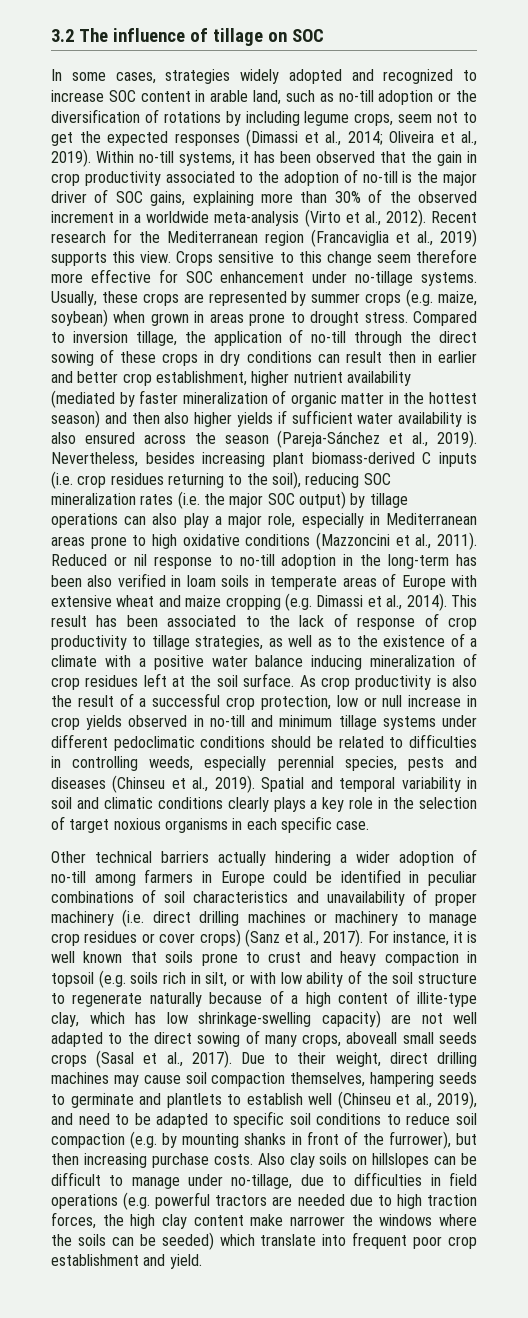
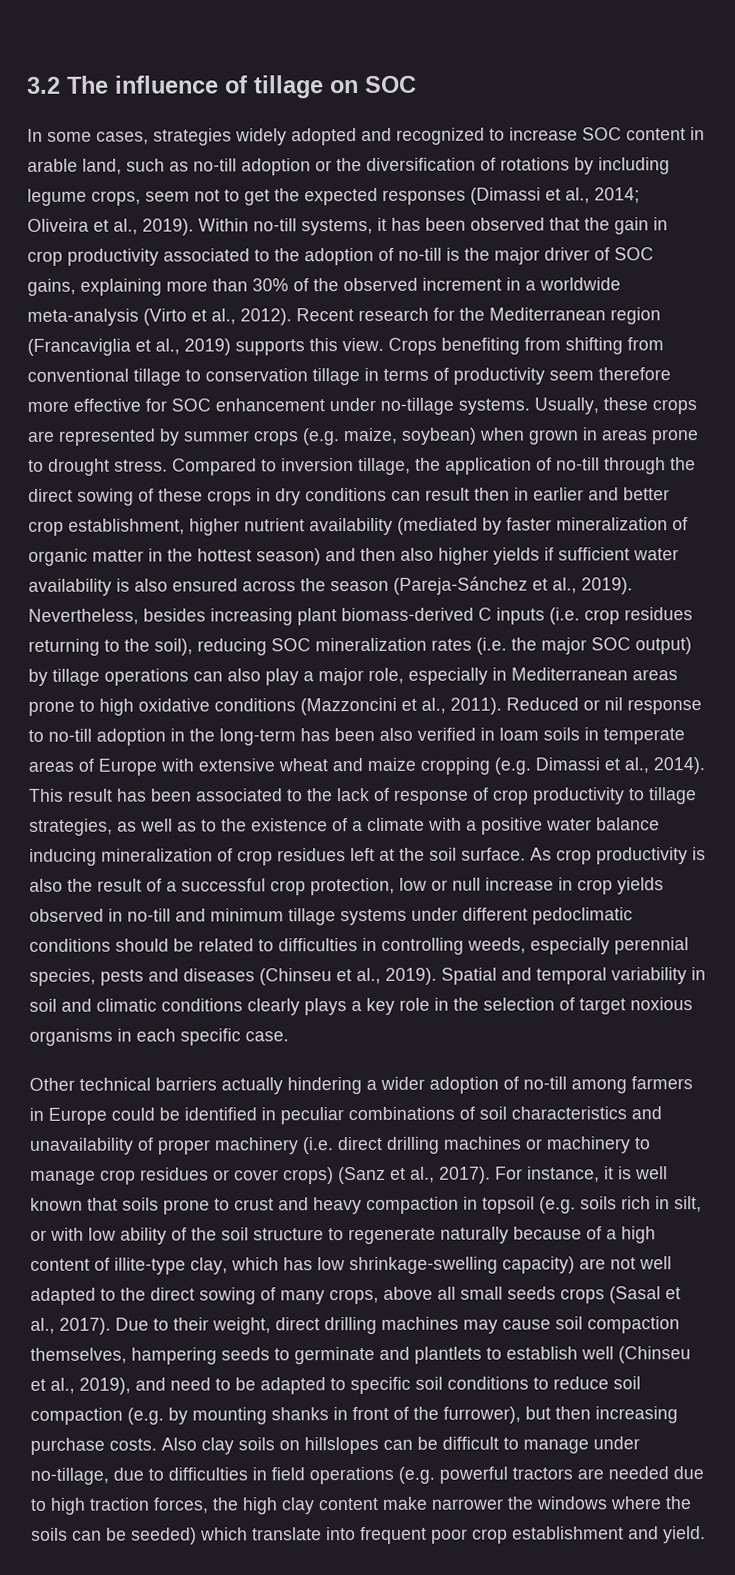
- Crops sensitive to this change seem therefore more effective for SOC enhancement under no-tillage systems.
+ Crops benefiting from shifting from conventional tillage to conservation tillage in terms of productivity seem therefore more effective for SOC enhancement under no-tillage systems.
- For instance, it is well known that soils prone to crust and heavy compaction in topsoil (e.g. soils rich in silt, or with low ability of the soil structure to regenerate naturally because of a high content of illite-type clay, which has low shrinkage-swelling capacity) are not well adapted to the direct sowing of many crops, aboveall small seeds crops (Sasal et al., 2017).
+ For instance, it is well known that soils prone to crust and heavy compaction in topsoil (e.g. soils rich in silt, or with low ability of the soil structure to regenerate naturally because of a high content of illite-type clay, which has low shrinkage-swelling capacity) are not well adapted to the direct sowing of many crops, above all small seeds crops (Sasal et al., 2017).

